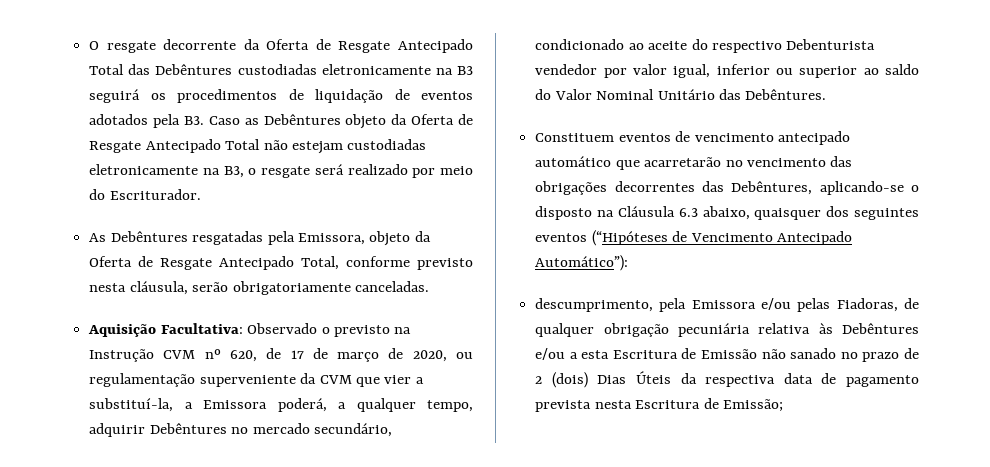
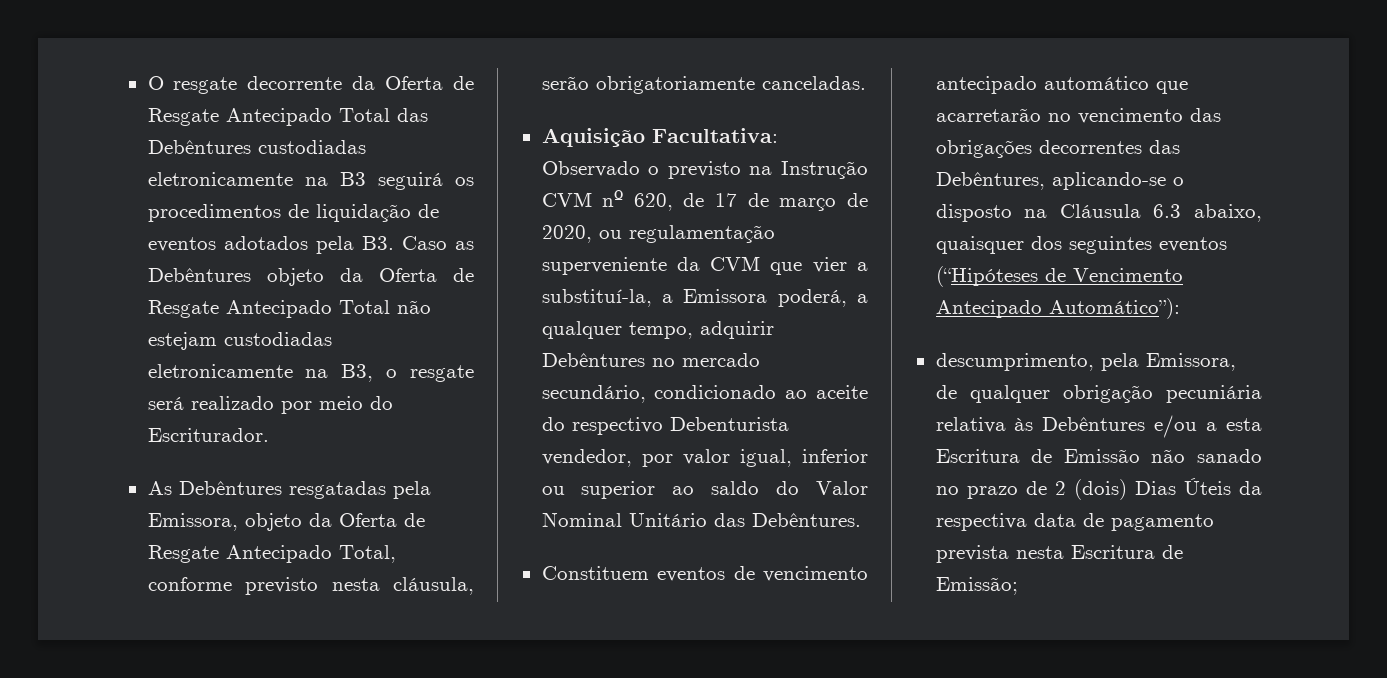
- Aquisição Facultativa: Observado o previsto na Instrução CVM nº 620, de 17 de março de 2020, ou regulamentação superveniente da CVM que vier a substituí-la, a Emissora poderá, a qualquer tempo, adquirir Debêntures no mercado secundário, condicionado ao aceite do respectivo Debenturista vendedor por valor igual, inferior ou superior ao saldo do Valor Nominal Unitário das Debêntures.
+ Aquisição Facultativa: Observado o previsto na Instrução CVM nº 620, de 17 de março de 2020, ou regulamentação superveniente da CVM que vier a substituí-la, a Emissora poderá, a qualquer tempo, adquirir Debêntures no mercado secundário, condicionado ao aceite do respectivo Debenturista vendedor, por valor igual, inferior ou superior ao saldo do Valor Nominal Unitário das Debêntures.
- descumprimento, pela Emissora e/ou pelas Fiadoras, de qualquer obrigação pecuniária relativa às Debêntures e/ou a esta Escritura de Emissão não sanado no prazo de 2 (dois) Dias Úteis da respectiva data de pagamento prevista nesta Escritura de Emissão;
+ descumprimento, pela Emissora, de qualquer obrigação pecuniária relativa às Debêntures e/ou a esta Escritura de Emissão não sanado no prazo de 2 (dois) Dias Úteis da respectiva data de pagamento prevista nesta Escritura de Emissão;

